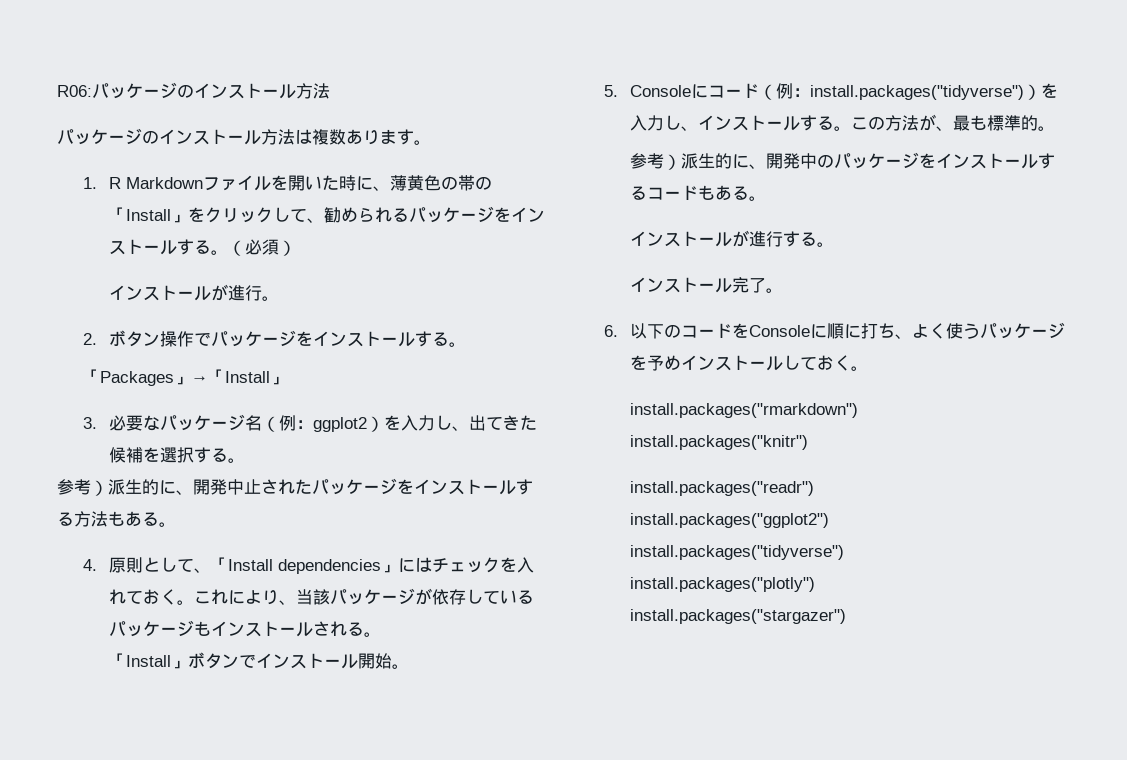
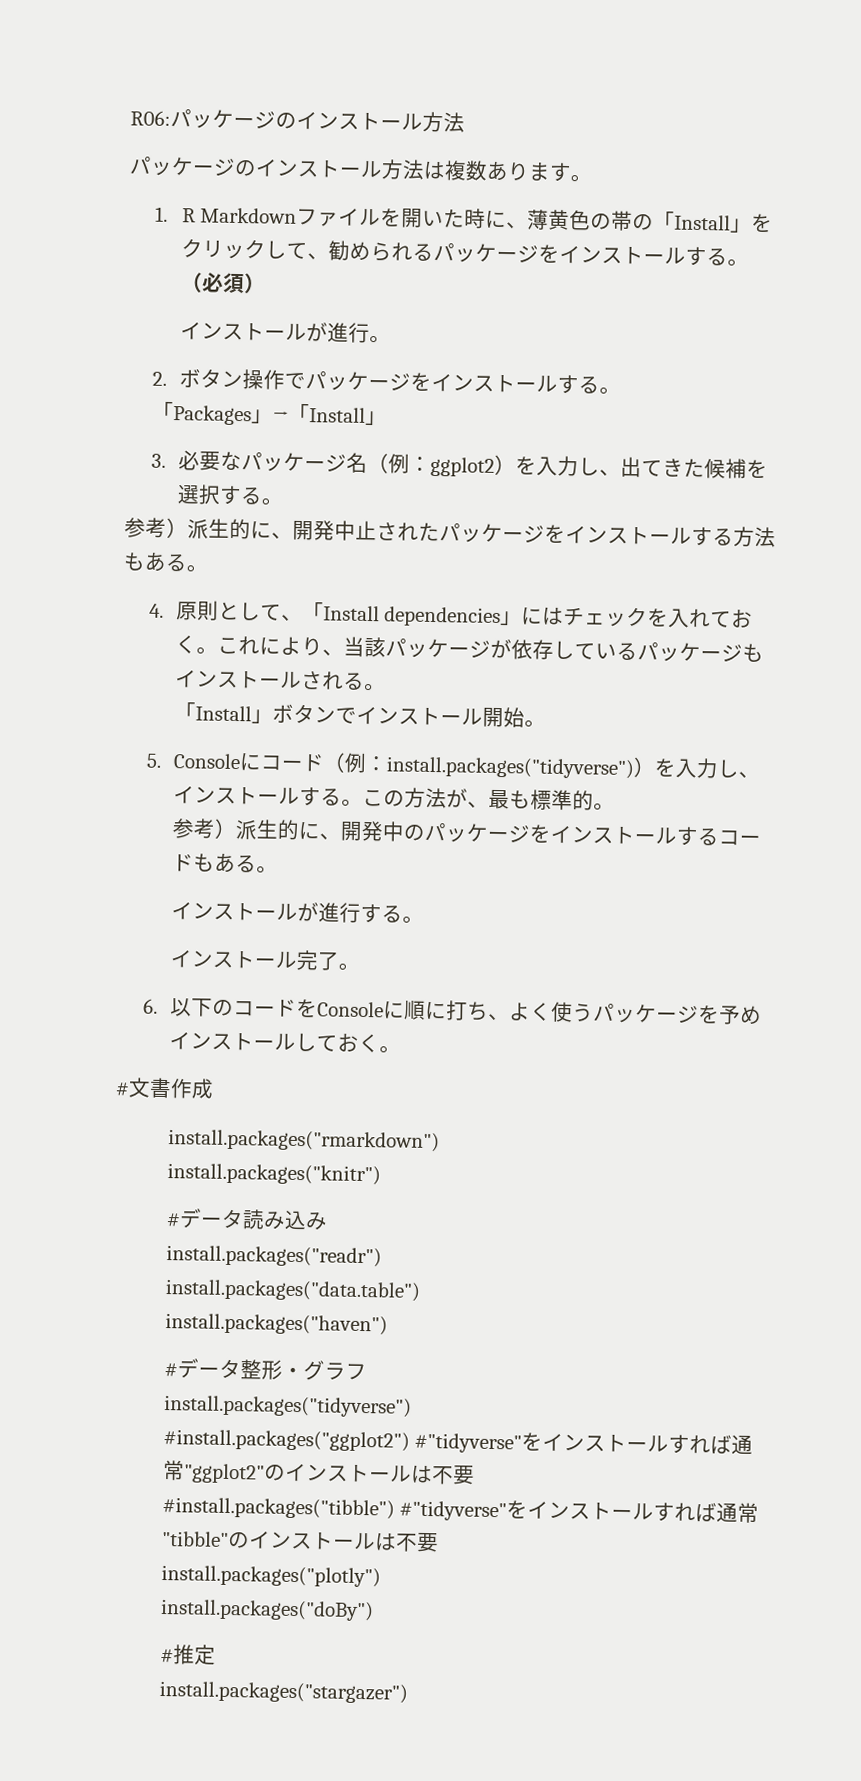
+ #文書作成
+ #データ読み込み
  install.packages("readr")
- install.packages("ggplot2")
+ install.packages("data.table")
+ install.packages("haven")
+ #データ整形・グラフ
  install.packages("tidyverse")
+ #install.packages("ggplot2") #"tidyverse"をインストールすれば通常"ggplot2"のインストールは不要
+ #install.packages("tibble") #"tidyverse"をインストールすれば通常"tibble"のインストールは不要
  install.packages("plotly")
+ install.packages("doBy")
+ #推定

